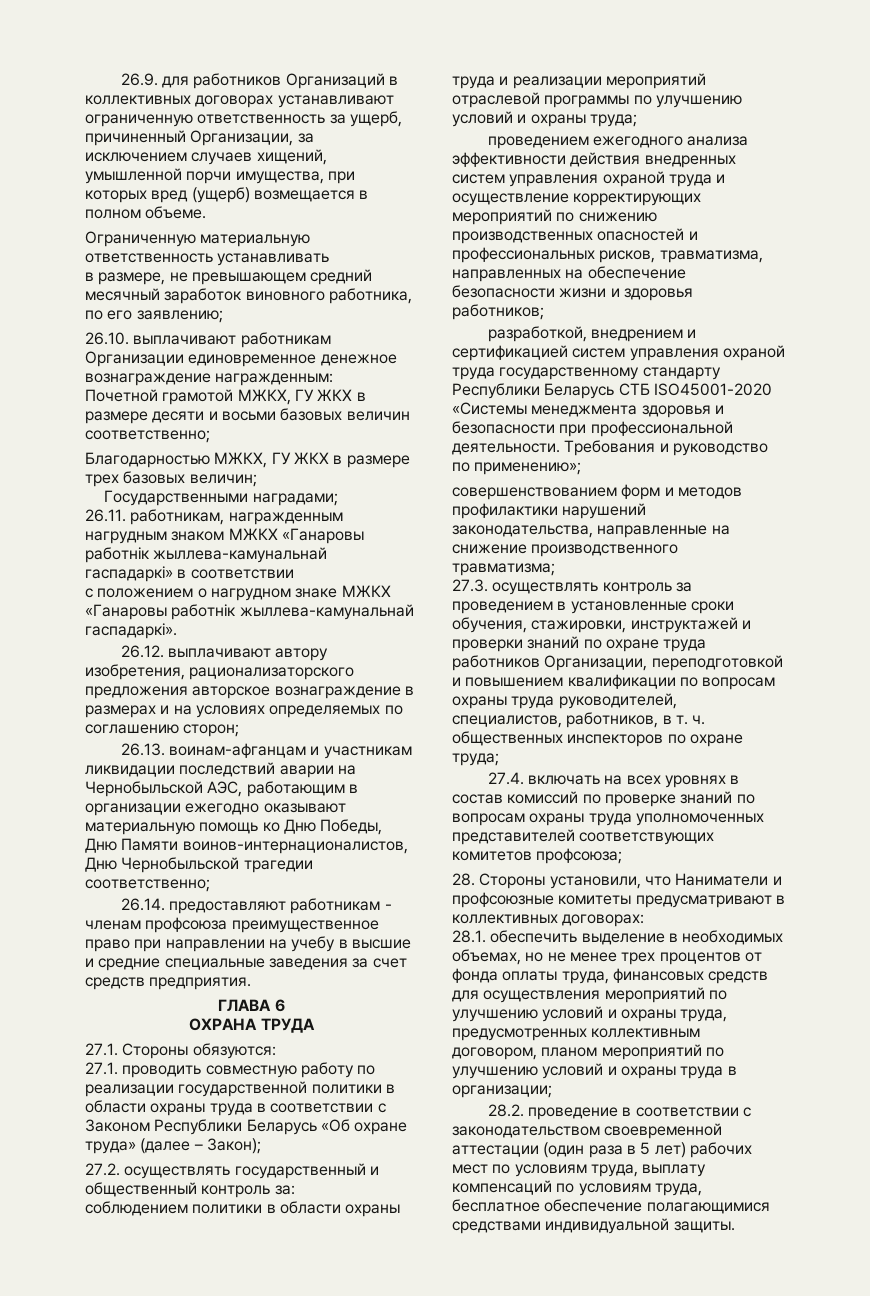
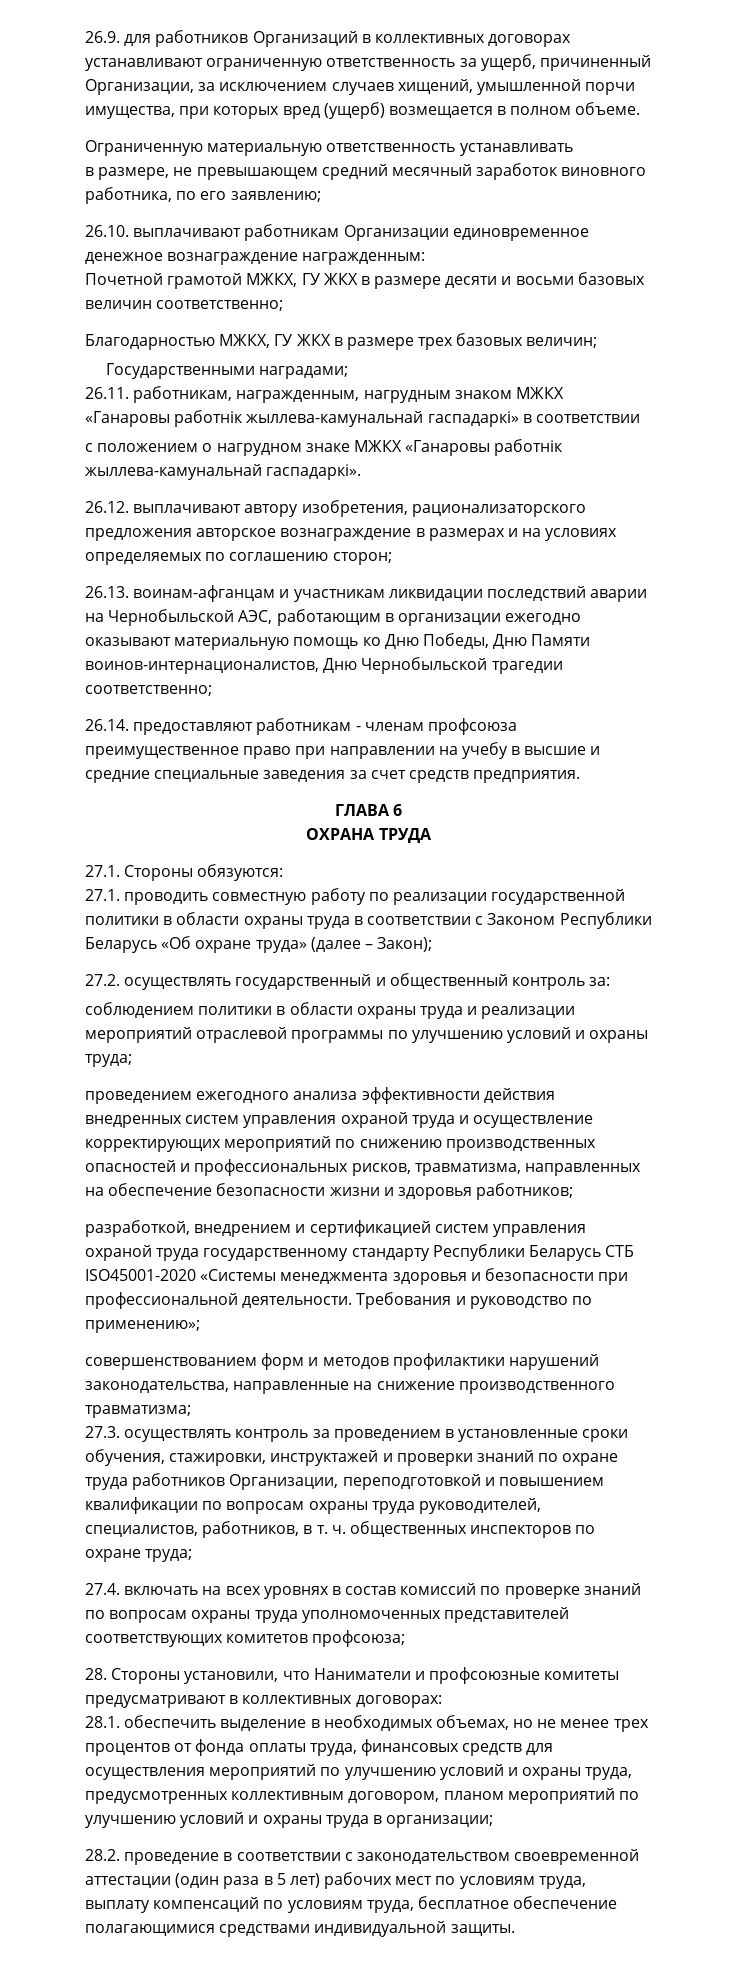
- 26.11. работникам, награжденным нагрудным знаком МЖКХ «Ганаровы работнік жыллева-камунальнай гаспадаркі» в соответствии
+ 26.11. работникам, награжденным, нагрудным знаком МЖКХ «Ганаровы работнік жыллева-камунальнай гаспадаркі» в соответствии

